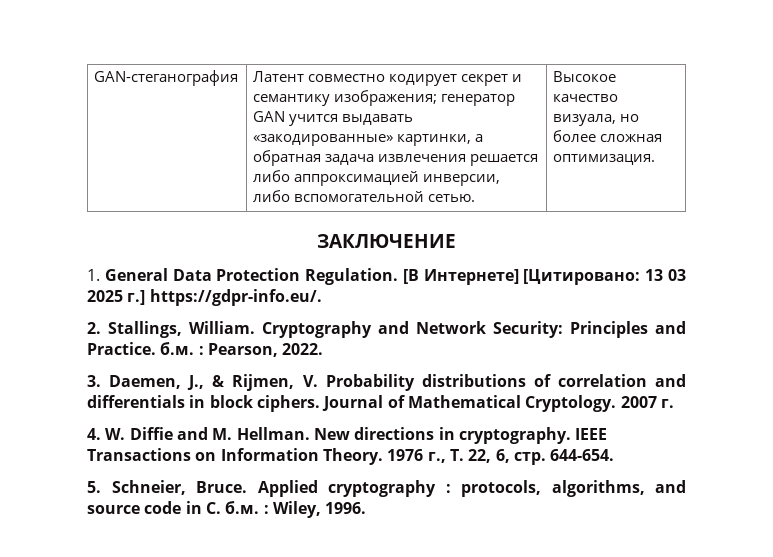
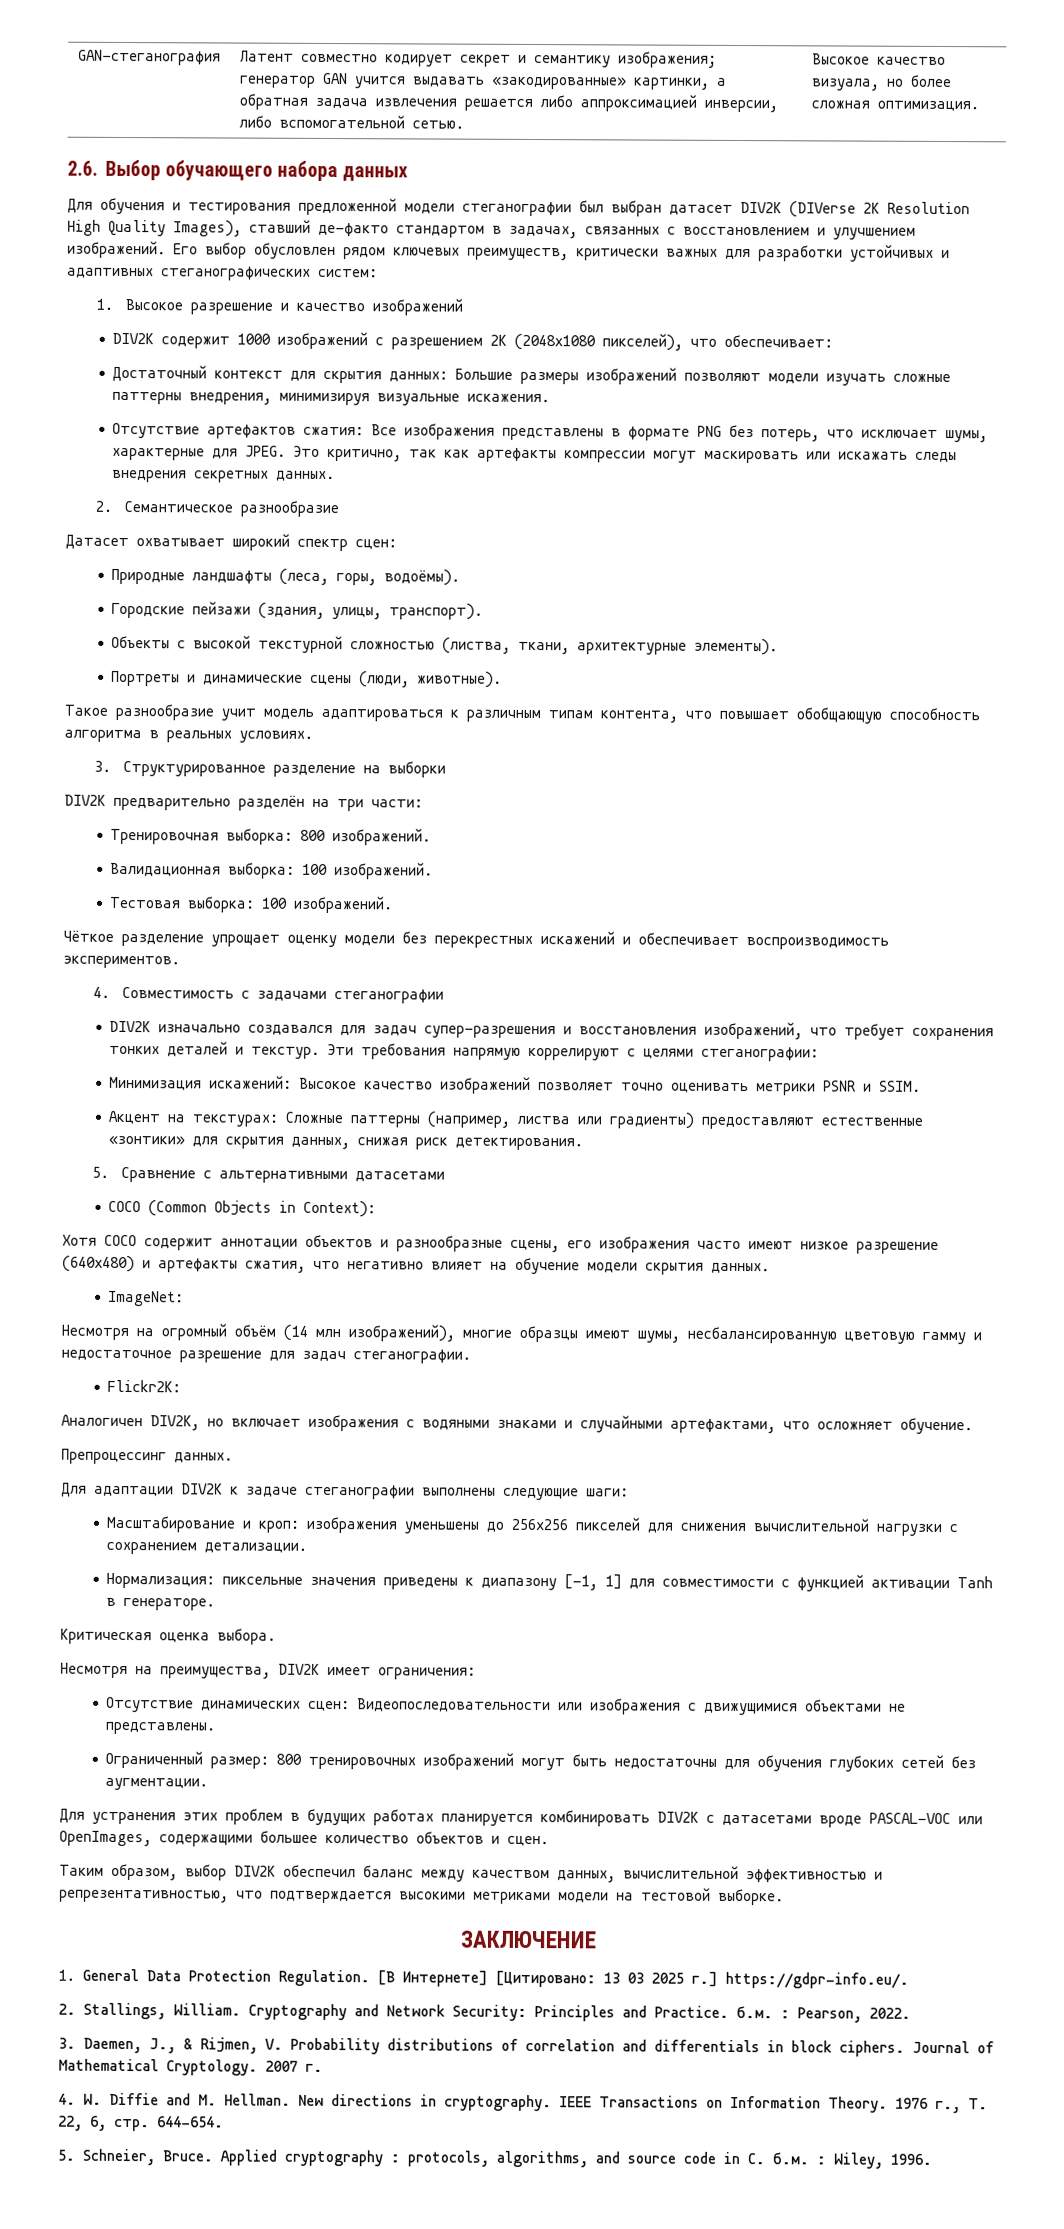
+ 2.6. Выбор обучающего набора данных
+ Для обучения и тестирования предложенной модели стеганографии был выбран датасет DIV2K (DIVerse 2K Resolution High Quality Images), ставший де-факто стандартом в задачах, связанных с восстановлением и улучшением изображений. Его выбор обусловлен рядом ключевых преимуществ, критически важных для разработки устойчивых и адаптивных стеганографических систем:
+ 1. Высокое разрешение и качество изображений
+ DIV2K содержит 1000 изображений с разрешением 2K (2048×1080 пикселей), что обеспечивает:
+ Достаточный контекст для скрытия данных: Большие размеры изображений позволяют модели изучать сложные паттерны внедрения, минимизируя визуальные искажения.
+ Отсутствие артефактов сжатия: Все изображения представлены в формате PNG без потерь, что исключает шумы, характерные для JPEG. Это критично, так как артефакты компрессии могут маскировать или искажать следы внедрения секретных данных.
+ 2. Семантическое разнообразие
+ Датасет охватывает широкий спектр сцен:
+ Природные ландшафты (леса, горы, водоёмы).
+ Городские пейзажи (здания, улицы, транспорт).
+ Объекты с высокой текстурной сложностью (листва, ткани, архитектурные элементы).
+ Портреты и динамические сцены (люди, животные).
+ Такое разнообразие учит модель адаптироваться к различным типам контента, что повышает обобщающую способность алгоритма в реальных условиях.
+ 3. Структурированное разделение на выборки
+ DIV2K предварительно разделён на три части:
+ Тренировочная выборка: 800 изображений.
+ Валидационная выборка: 100 изображений.
+ Тестовая выборка: 100 изображений.
+ Чёткое разделение упрощает оценку модели без перекрестных искажений и обеспечивает воспроизводимость экспериментов.
+ 4. Совместимость с задачами стеганографии
+ DIV2K изначально создавался для задач супер-разрешения и восстановления изображений, что требует сохранения тонких деталей и текстур. Эти требования напрямую коррелируют с целями стеганографии:
+ Минимизация искажений: Высокое качество изображений позволяет точно оценивать метрики PSNR и SSIM.
+ Акцент на текстурах: Сложные паттерны (например, листва или градиенты) предоставляют естественные «зонтики» для скрытия данных, снижая риск детектирования.
+ 5. Сравнение с альтернативными датасетами
+ COCO (Common Objects in Context):
+ Хотя COCO содержит аннотации объектов и разнообразные сцены, его изображения часто имеют низкое разрешение (640×480) и артефакты сжатия, что негативно влияет на обучение модели скрытия данных.
+ ImageNet:
+ Несмотря на огромный объём (14 млн изображений), многие образцы имеют шумы, несбалансированную цветовую гамму и недостаточное разрешение для задач стеганографии.
+ Flickr2K:
+ Аналогичен DIV2K, но включает изображения с водяными знаками и случайными артефактами, что осложняет обучение.
+ Препроцессинг данных.
+ Для адаптации DIV2K к задаче стеганографии выполнены следующие шаги:
+ Масштабирование и кроп: изображения уменьшены до 256×256 пикселей для снижения вычислительной нагрузки с сохранением детализации.
+ Нормализация: пиксельные значения приведены к диапазону [-1, 1] для совместимости с функцией активации Tanh в генераторе.
+ Критическая оценка выбора.
+ Несмотря на преимущества, DIV2K имеет ограничения:
+ Отсутствие динамических сцен: Видеопоследовательности или изображения с движущимися объектами не представлены.
+ Ограниченный размер: 800 тренировочных изображений могут быть недостаточны для обучения глубоких сетей без аугментации.
+ Для устранения этих проблем в будущих работах планируется комбинировать DIV2K с датасетами вроде PASCAL-VOC или OpenImages, содержащими большее количество объектов и сцен.
+ Таким образом, выбор DIV2K обеспечил баланс между качеством данных, вычислительной эффективностью и репрезентативностью, что подтверждается высокими метриками модели на тестовой выборке.

